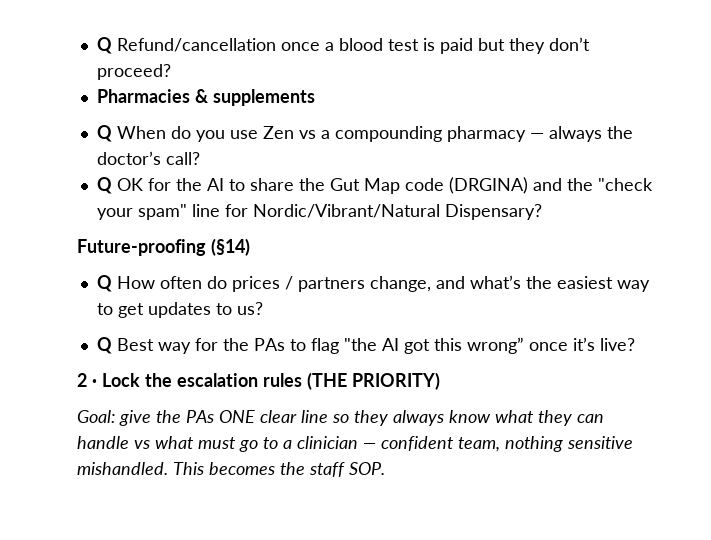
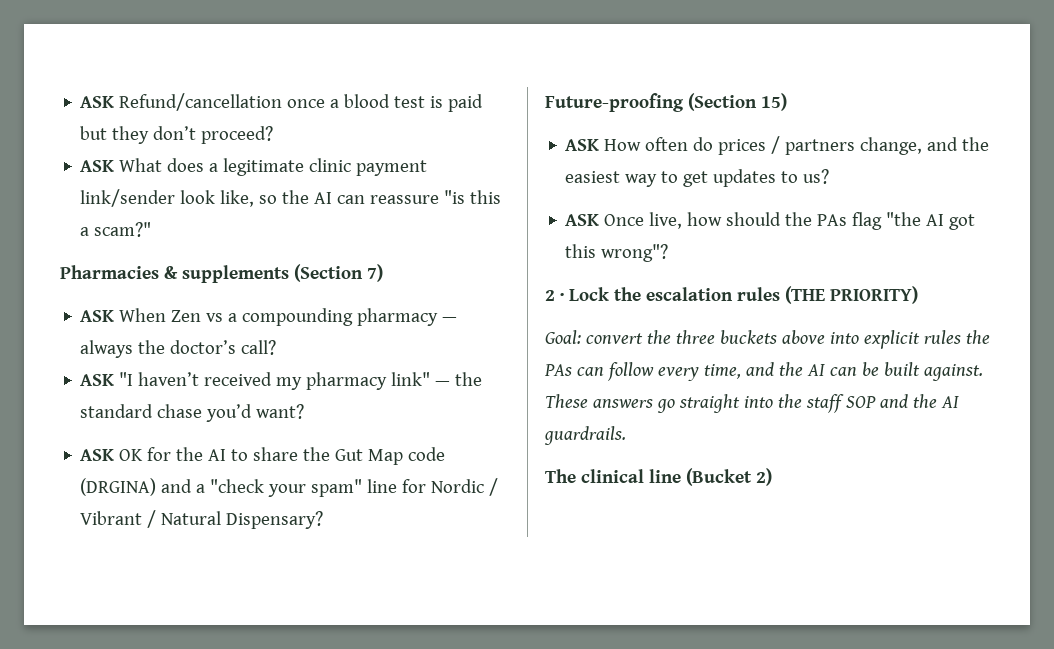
- Q Refund/cancellation once a blood test is paid but they don’t proceed?
+ ASK Refund/cancellation once a blood test is paid but they don’t proceed?
- Pharmacies & supplements
- Q When do you use Zen vs a compounding pharmacy — always the doctor’s call?
+ ASK What does a legitimate clinic payment link/sender look like, so the AI can reassure "is this a scam?"
+ Pharmacies & supplements (Section 7)
+ ASK When Zen vs a compounding pharmacy — always the doctor’s call?
- Q OK for the AI to share the Gut Map code (DRGINA) and the "check your spam" line for Nordic/Vibrant/Natural Dispensary?
+ ASK "I haven’t received my pharmacy link" — the standard chase you’d want?
+ ASK OK for the AI to share the Gut Map code (DRGINA) and a "check your spam" line for Nordic / Vibrant / Natural Dispensary?
- Future-proofing (§14)
- Q How often do prices / partners change, and what’s the easiest way to get updates to us?
+ Future-proofing (Section 15)
+ ASK How often do prices / partners change, and the easiest way to get updates to us?
- Q Best way for the PAs to flag "the AI got this wrong” once it’s live?
+ ASK Once live, how should the PAs flag "the AI got this wrong"?
- Goal: give the PAs ONE clear line so they always know what they can handle vs what must go to a clinician — confident team, nothing sensitive mishandled. This becomes the staff SOP.
+ Goal: convert the three buckets above into explicit rules the PAs can follow every time, and the AI can be built against. These answers go straight into the staff SOP and the AI guardrails.
+ The clinical line (Bucket 2)

